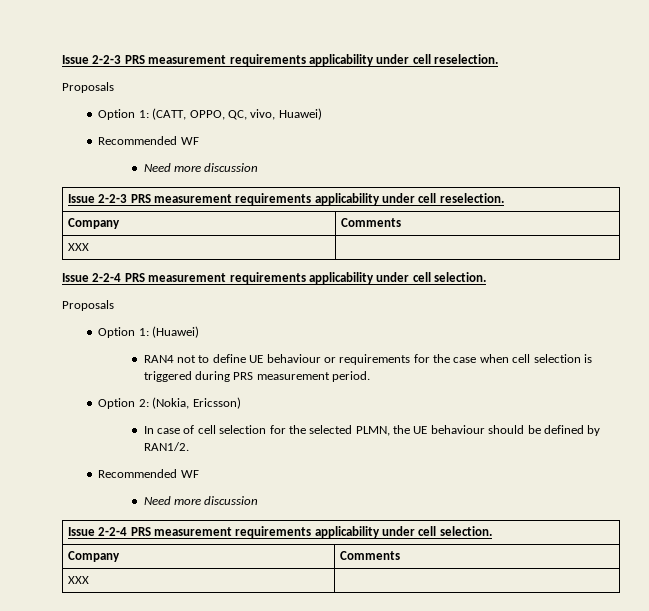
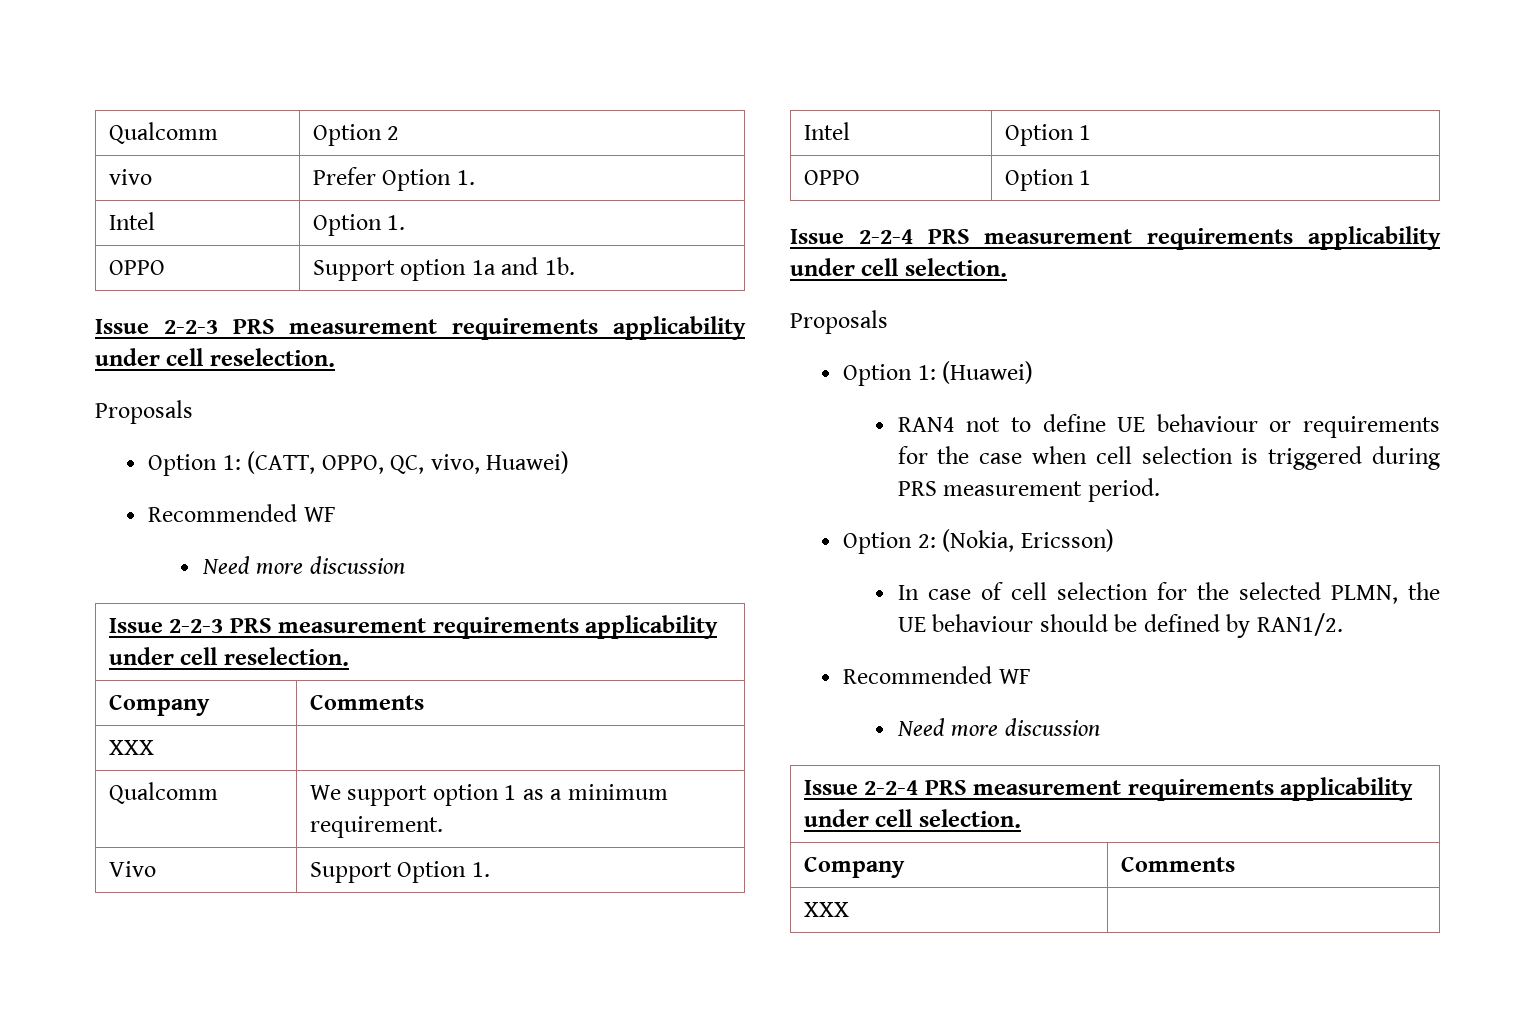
+ Qualcomm | Option 2
+ vivo | Prefer Option 1.
+ Intel | Option 1.
+ OPPO | Support option 1a and 1b.
+ Qualcomm | We support option 1 as a minimum requirement.
+ Vivo | Support Option 1.
+ Intel | Option 1
+ OPPO | Option 1

